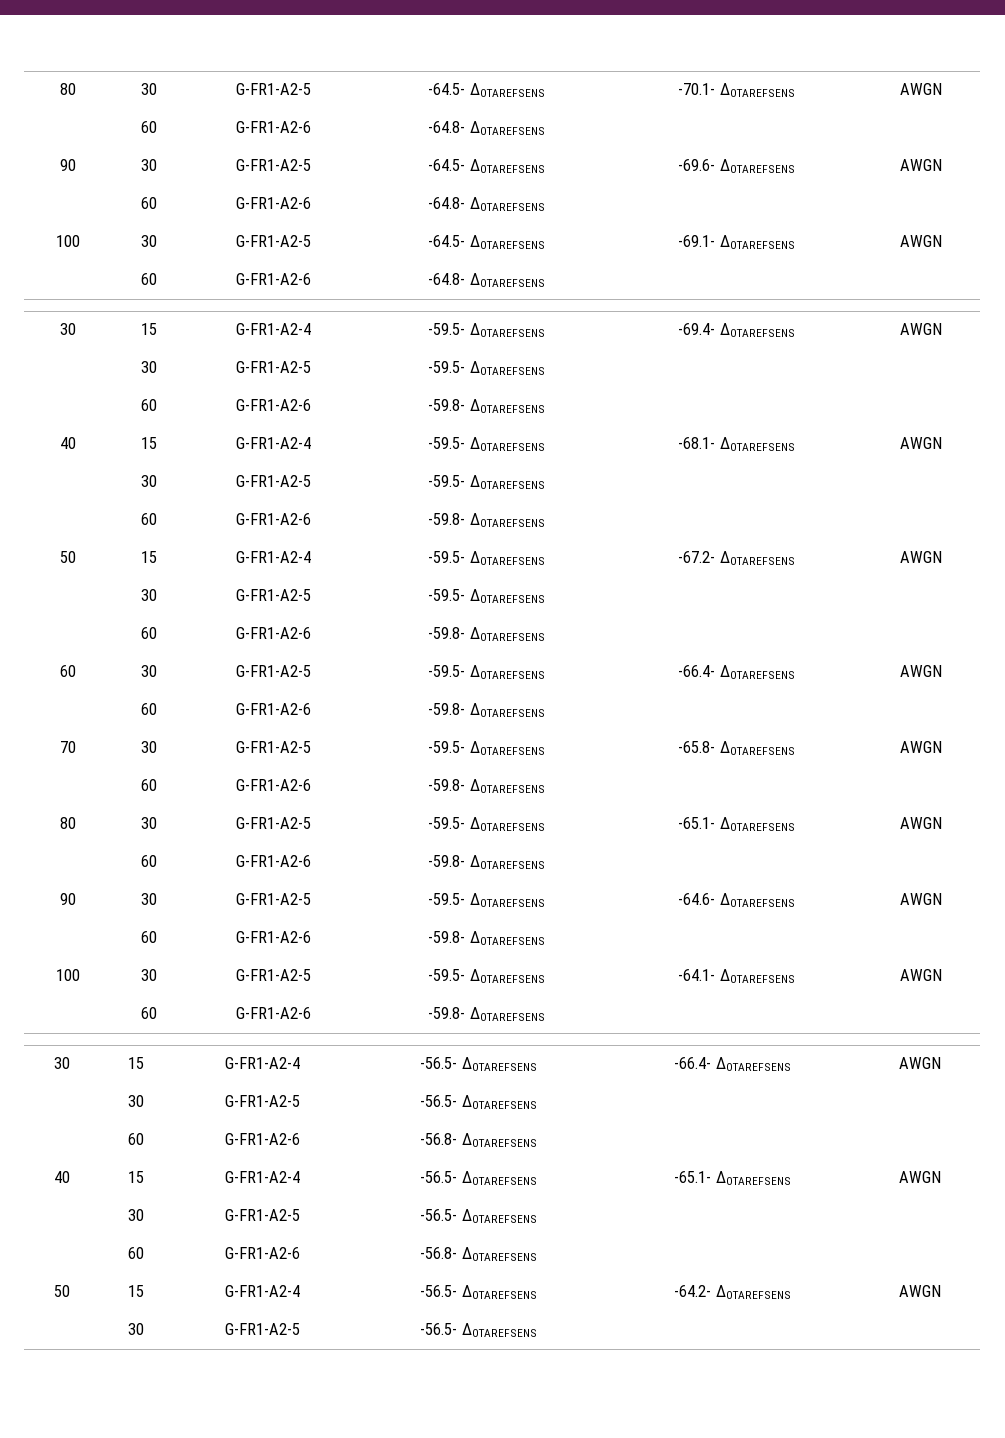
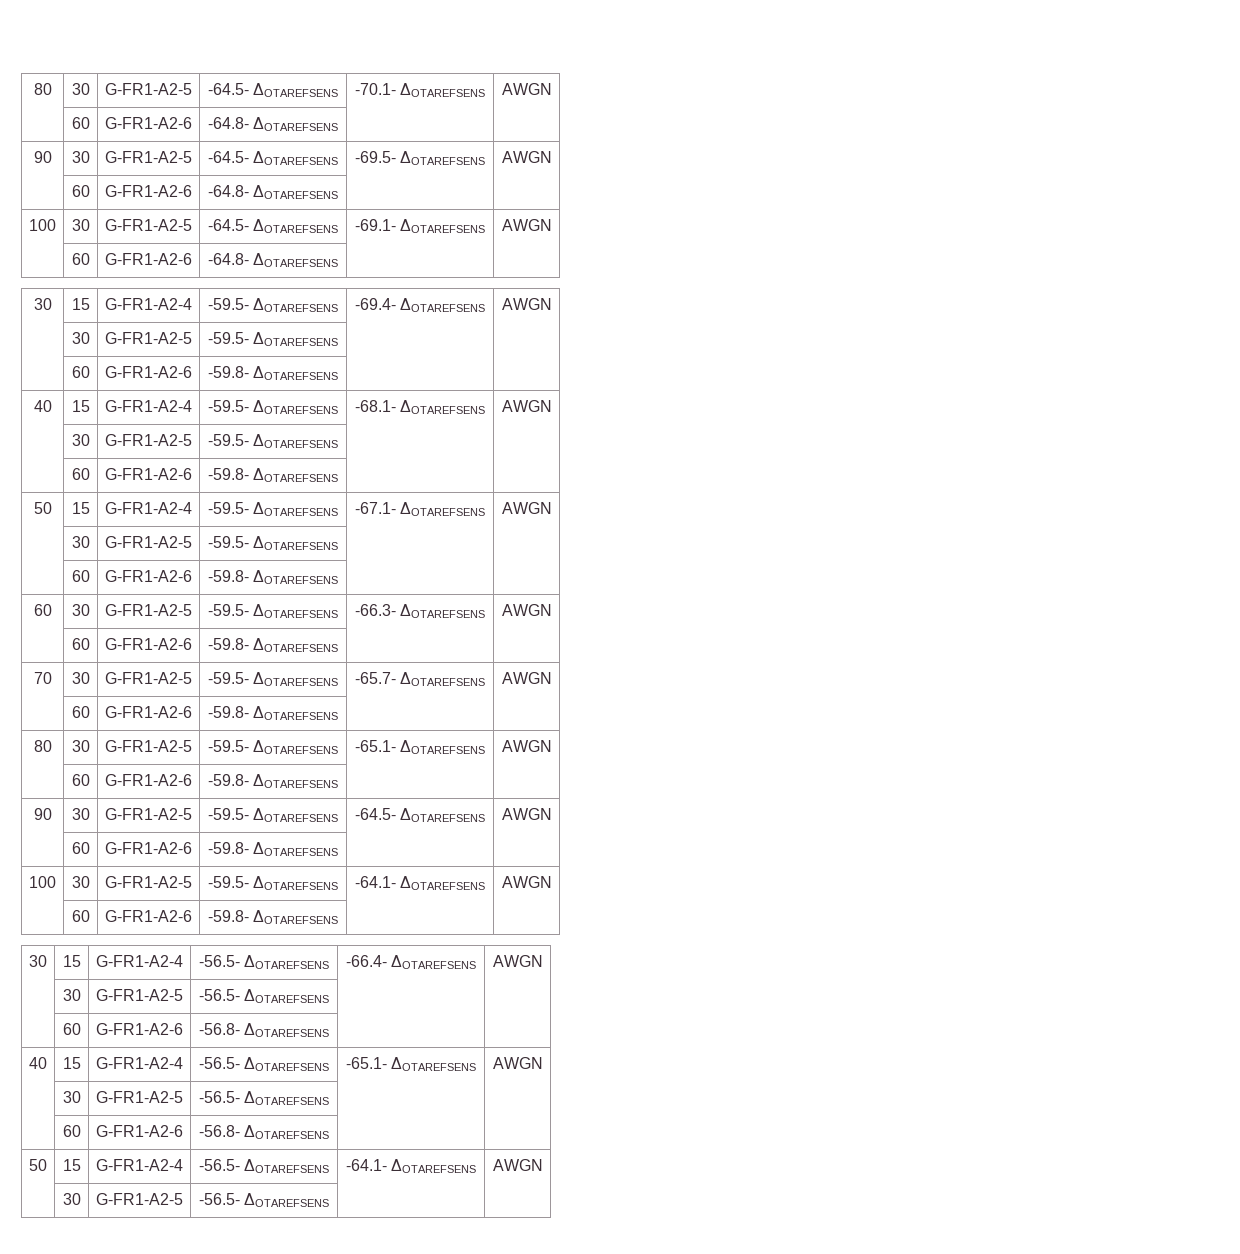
- 90 | 30 | G-FR1-A2-5 | -64.5- ΔOTAREFSENS | -69.6- ΔOTAREFSENS | AWGN
+ 90 | 30 | G-FR1-A2-5 | -64.5- ΔOTAREFSENS | -69.5- ΔOTAREFSENS | AWGN
- 50 | 15 | G-FR1-A2-4 | -59.5- ΔOTAREFSENS | -67.2- ΔOTAREFSENS | AWGN
+ 50 | 15 | G-FR1-A2-4 | -59.5- ΔOTAREFSENS | -67.1- ΔOTAREFSENS | AWGN
- 60 | 30 | G-FR1-A2-5 | -59.5- ΔOTAREFSENS | -66.4- ΔOTAREFSENS | AWGN
+ 60 | 30 | G-FR1-A2-5 | -59.5- ΔOTAREFSENS | -66.3- ΔOTAREFSENS | AWGN
- 70 | 30 | G-FR1-A2-5 | -59.5- ΔOTAREFSENS | -65.8- ΔOTAREFSENS | AWGN
+ 70 | 30 | G-FR1-A2-5 | -59.5- ΔOTAREFSENS | -65.7- ΔOTAREFSENS | AWGN
- 90 | 30 | G-FR1-A2-5 | -59.5- ΔOTAREFSENS | -64.6- ΔOTAREFSENS | AWGN
+ 90 | 30 | G-FR1-A2-5 | -59.5- ΔOTAREFSENS | -64.5- ΔOTAREFSENS | AWGN
- 50 | 15 | G-FR1-A2-4 | -56.5- ΔOTAREFSENS | -64.2- ΔOTAREFSENS | AWGN
+ 50 | 15 | G-FR1-A2-4 | -56.5- ΔOTAREFSENS | -64.1- ΔOTAREFSENS | AWGN

